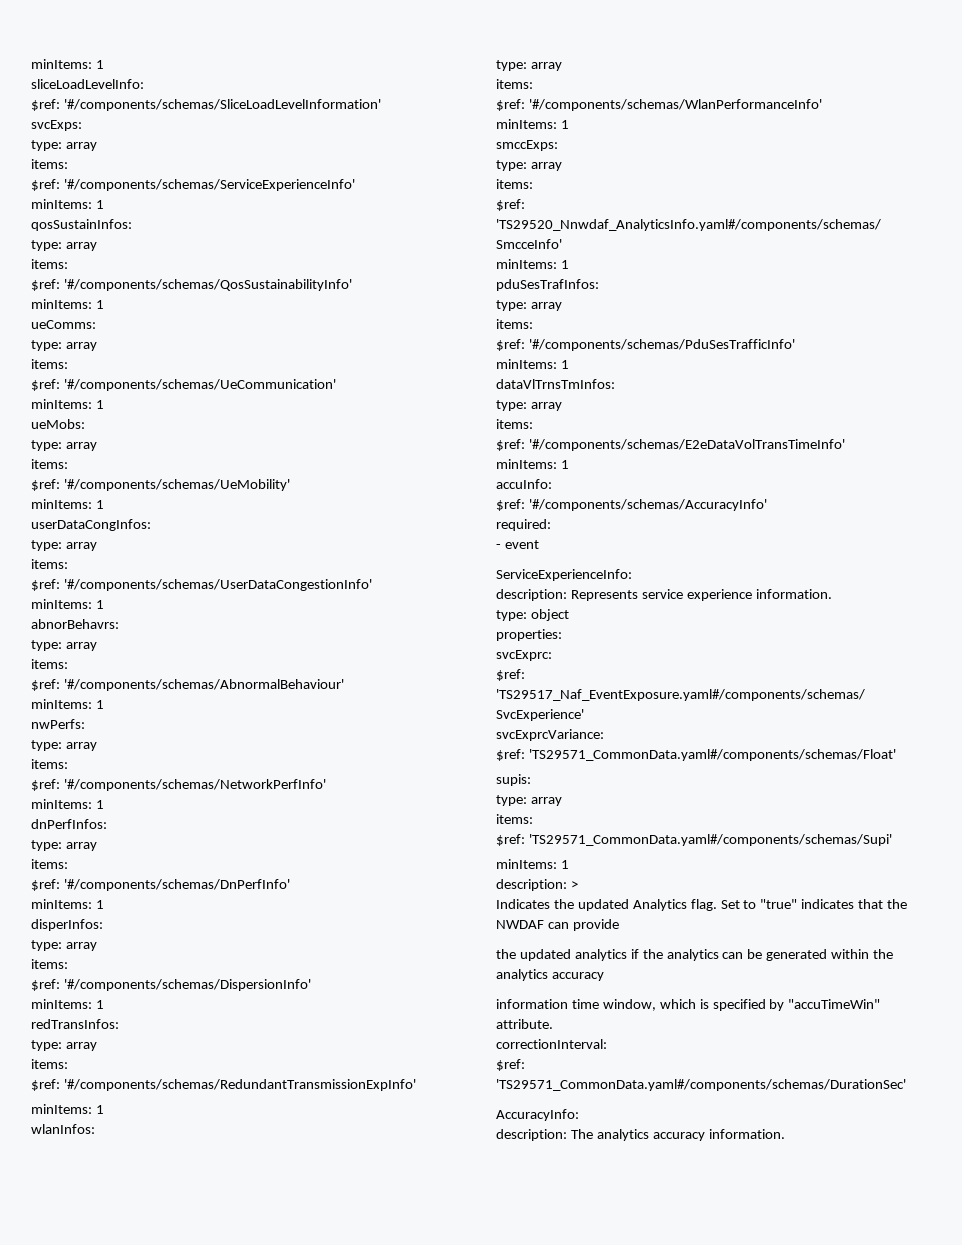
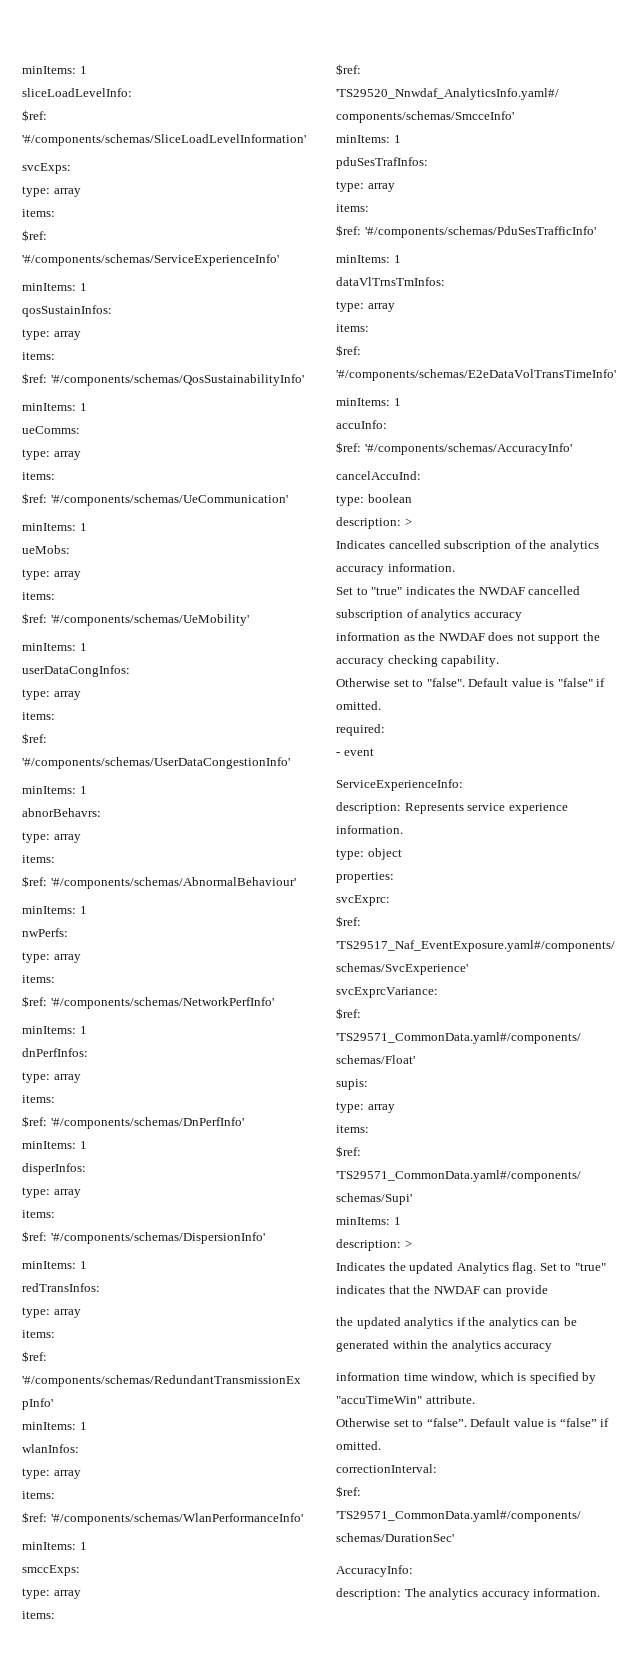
+ cancelAccuInd:
+ type: boolean
+ description: >
+ Indicates cancelled subscription of the analytics accuracy information.
+ Set to "true" indicates the NWDAF cancelled subscription of analytics accuracy
+ information as the NWDAF does not support the accuracy checking capability.
+ Otherwise set to "false". Default value is "false" if omitted.
  information time window, which is specified by "accuTimeWin" attribute.
+ Otherwise set to “false”. Default value is “false” if omitted.

